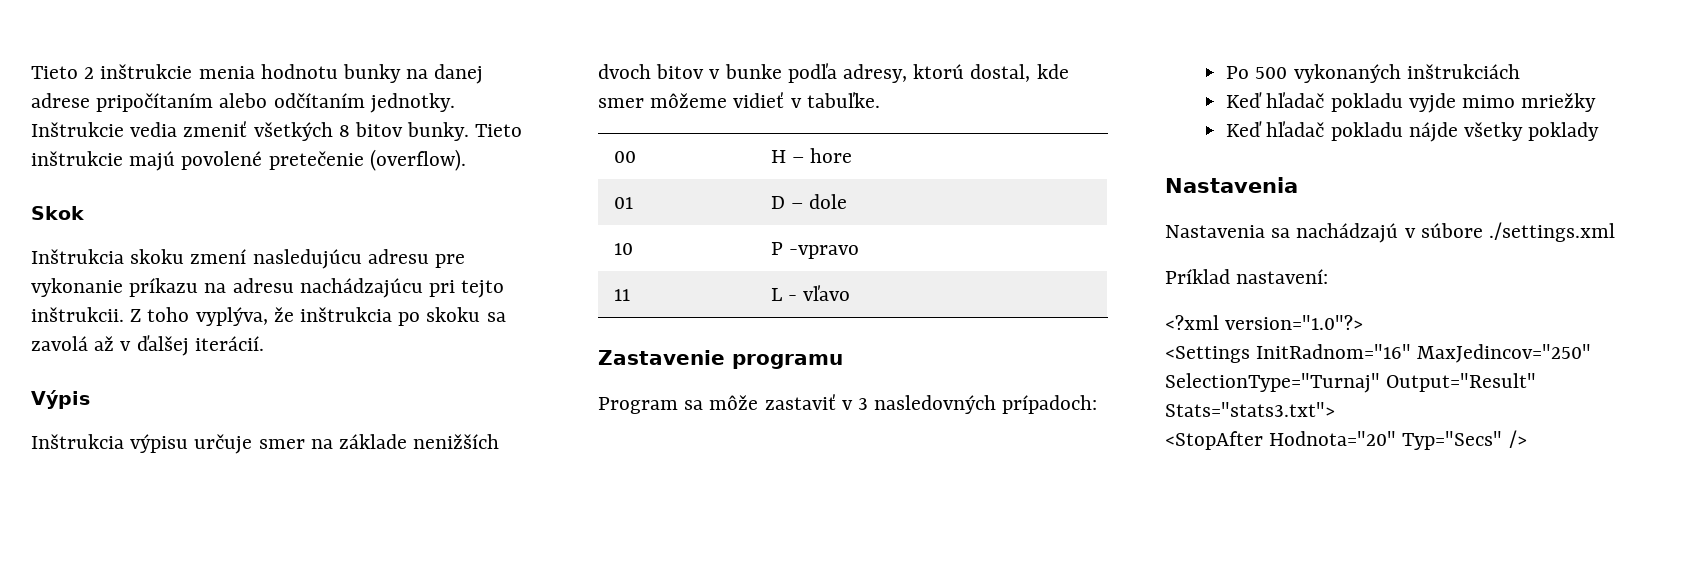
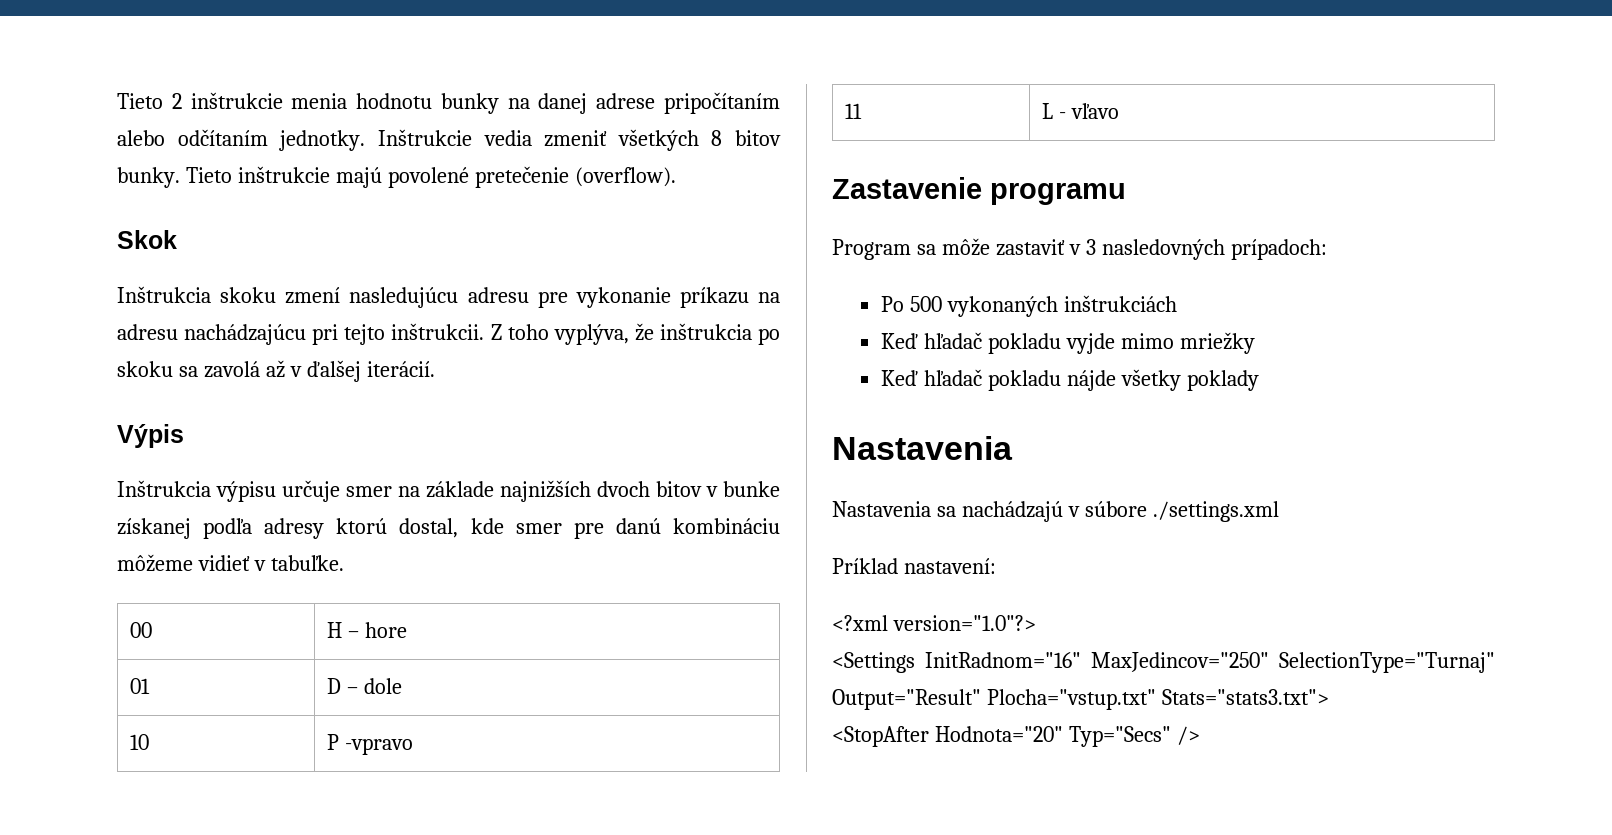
- Inštrukcia výpisu určuje smer na základe nenižších dvoch bitov v bunke podľa adresy, ktorú dostal, kde smer môžeme vidieť v tabuľke.
+ Inštrukcia výpisu určuje smer na základe najnižších dvoch bitov v bunke získanej podľa adresy ktorú dostal, kde smer pre danú kombináciu môžeme vidieť v tabuľke.
- <Settings InitRadnom="16" MaxJedincov="250" SelectionType="Turnaj" Output="Result" Stats="stats3.txt">
+ <Settings InitRadnom="16" MaxJedincov="250" SelectionType="Turnaj" Output="Result" Plocha="vstup.txt" Stats="stats3.txt">

